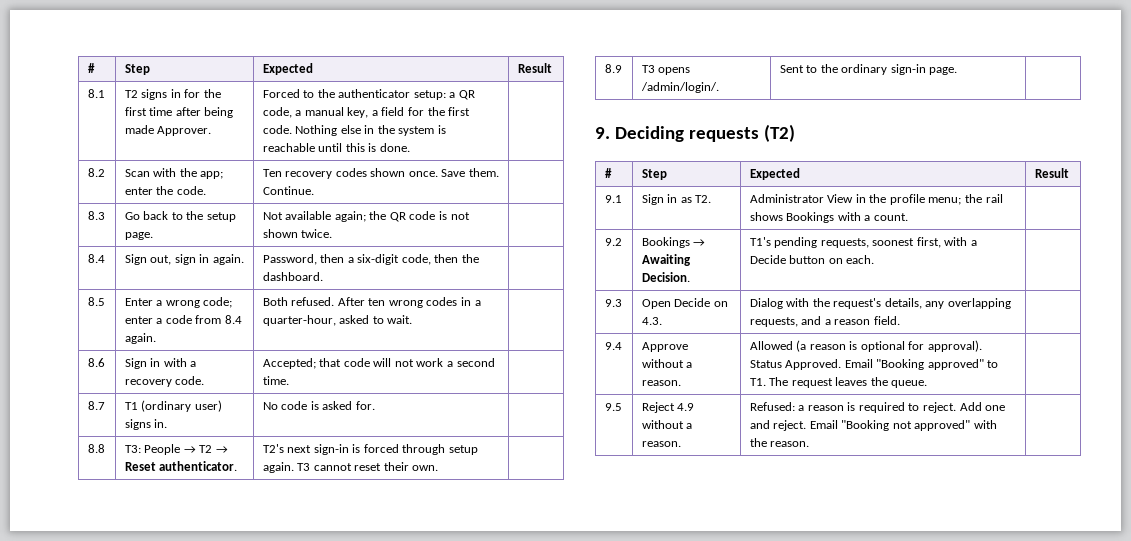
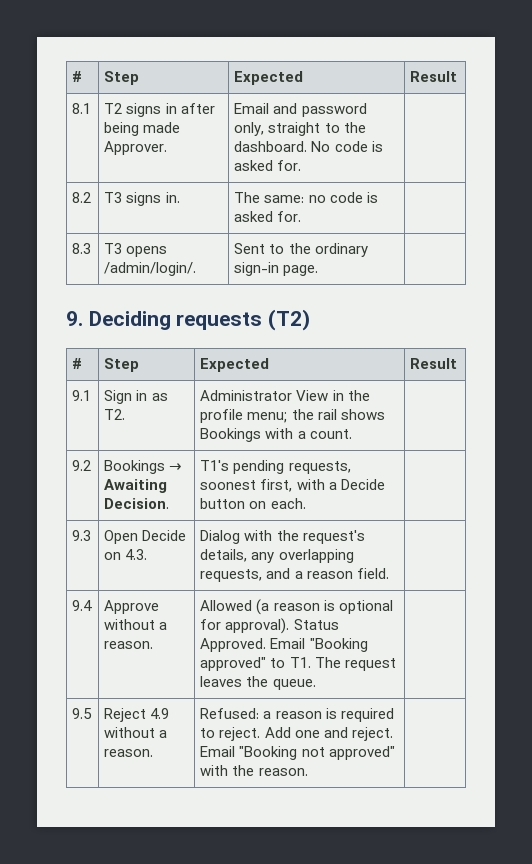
- 8.1 | T2 signs in for the first time after being made Approver. | Forced to the authenticator setup: a QR code, a manual key, a field for the first code. Nothing else in the system is reachable until this is done. |
- 8.2 | Scan with the app; enter the code. | Ten recovery codes shown once. Save them. Continue. |
- 8.3 | Go back to the setup page. | Not available again; the QR code is not shown twice. |
- 8.4 | Sign out, sign in again. | Password, then a six-digit code, then the dashboard. |
- 8.5 | Enter a wrong code; enter a code from 8.4 again. | Both refused. After ten wrong codes in a quarter-hour, asked to wait. |
- 8.6 | Sign in with a recovery code. | Accepted; that code will not work a second time. |
- 8.7 | T1 (ordinary user) signs in. | No code is asked for. |
+ 8.1 | T2 signs in after being made Approver. | Email and password only, straight to the dashboard. No code is asked for. |
- 8.8 | T3: People → T2 → Reset authenticator. | T2's next sign-in is forced through setup again. T3 cannot reset their own. |
- 8.9 | T3 opens /admin/login/. | Sent to the ordinary sign-in page. |
+ 8.2 | T3 signs in. | The same: no code is asked for. |
+ 8.3 | T3 opens /admin/login/. | Sent to the ordinary sign-in page. |

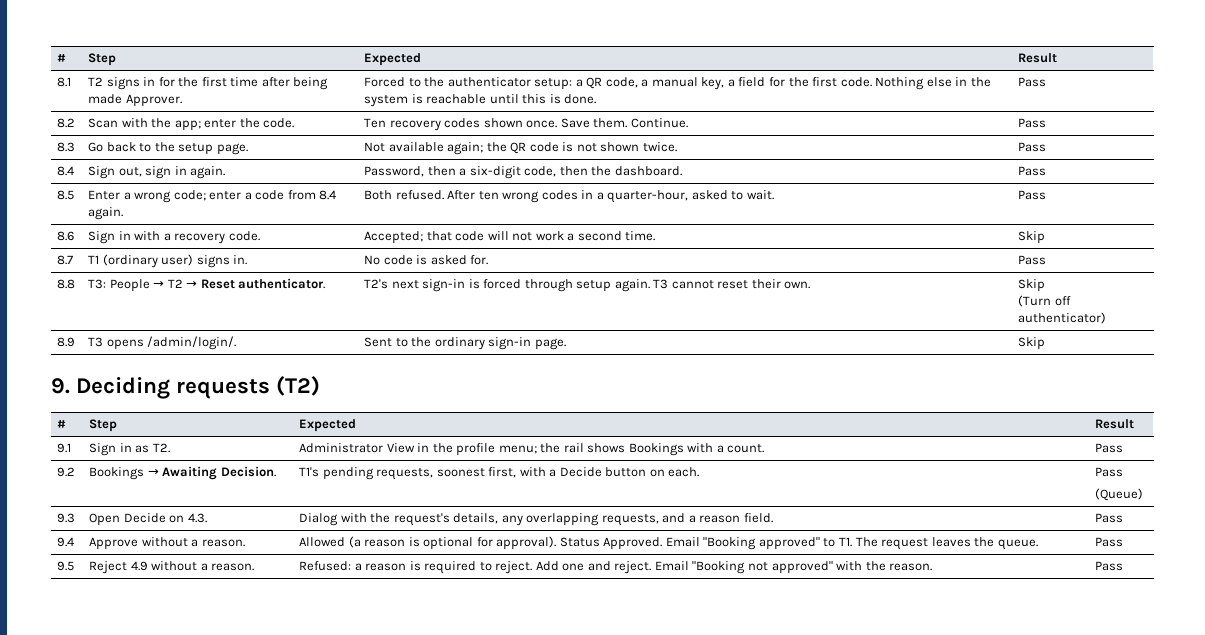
- T2 signs in after being made Approver.
+ T2 signs in for the first time after being made Approver.
- Email and password only, straight to the dashboard. No code is asked for. |
- 8.2 | T3 signs in. | The same: no code is asked for. |
- 8.3 | T3 opens /admin/login/. | Sent to the ordinary sign-in page. |
+ Forced to the authenticator setup: a QR code, a manual key, a field for the first code. Nothing else in the system is reachable until this is done. | Pass
+ 8.2 | Scan with the app; enter the code. | Ten recovery codes shown once. Save them. Continue. | Pass
+ 8.3 | Go back to the setup page. | Not available again; the QR code is not shown twice. | Pass
+ 8.4 | Sign out, sign in again. | Password, then a six-digit code, then the dashboard. | Pass
+ 8.5 | Enter a wrong code; enter a code from 8.4 again. | Both refused. After ten wrong codes in a quarter-hour, asked to wait. | Pass
+ 8.6 | Sign in with a recovery code. | Accepted; that code will not work a second time. | Skip
+ 8.7 | T1 (ordinary user) signs in. | No code is asked for. | Pass
+ 8.8 | T3: People → T2 → Reset authenticator. | T2's next sign-in is forced through setup again. T3 cannot reset their own. | Skip
+ (Turn off authenticator)
+ 8.9 | T3 opens /admin/login/. | Sent to the ordinary sign-in page. | Skip
- 9.1 | Sign in as T2. | Administrator View in the profile menu; the rail shows Bookings with a count. |
+ 9.1 | Sign in as T2. | Administrator View in the profile menu; the rail shows Bookings with a count. | Pass
- 9.2 | Bookings → Awaiting Decision. | T1's pending requests, soonest first, with a Decide button on each. |
+ 9.2 | Bookings → Awaiting Decision. | T1's pending requests, soonest first, with a Decide button on each. | Pass
+ (Queue)
- 9.3 | Open Decide on 4.3. | Dialog with the request's details, any overlapping requests, and a reason field. |
+ 9.3 | Open Decide on 4.3. | Dialog with the request's details, any overlapping requests, and a reason field. | Pass
- 9.4 | Approve without a reason. | Allowed (a reason is optional for approval). Status Approved. Email "Booking approved" to T1. The request leaves the queue. |
+ 9.4 | Approve without a reason. | Allowed (a reason is optional for approval). Status Approved. Email "Booking approved" to T1. The request leaves the queue. | Pass
- 9.5 | Reject 4.9 without a reason. | Refused: a reason is required to reject. Add one and reject. Email "Booking not approved" with the reason. |
+ 9.5 | Reject 4.9 without a reason. | Refused: a reason is required to reject. Add one and reject. Email "Booking not approved" with the reason. | Pass

